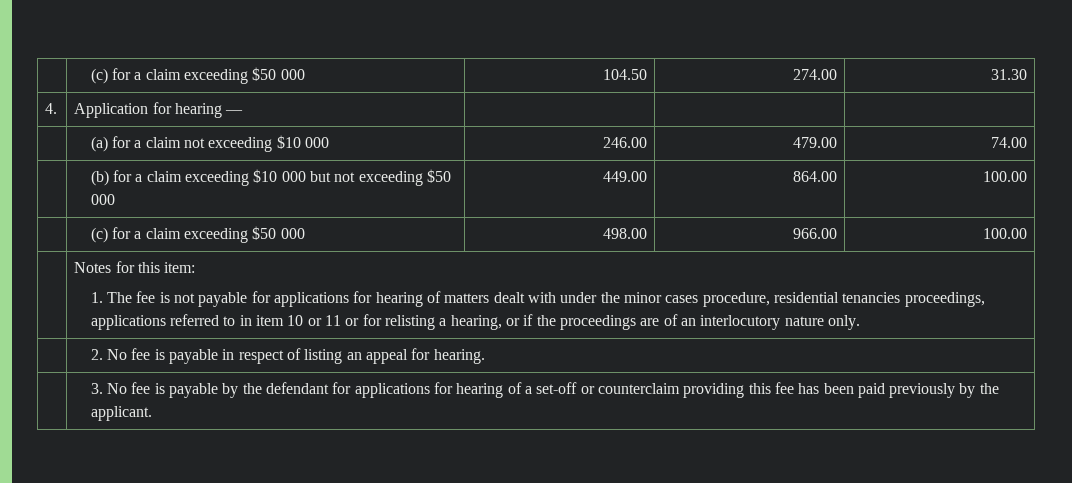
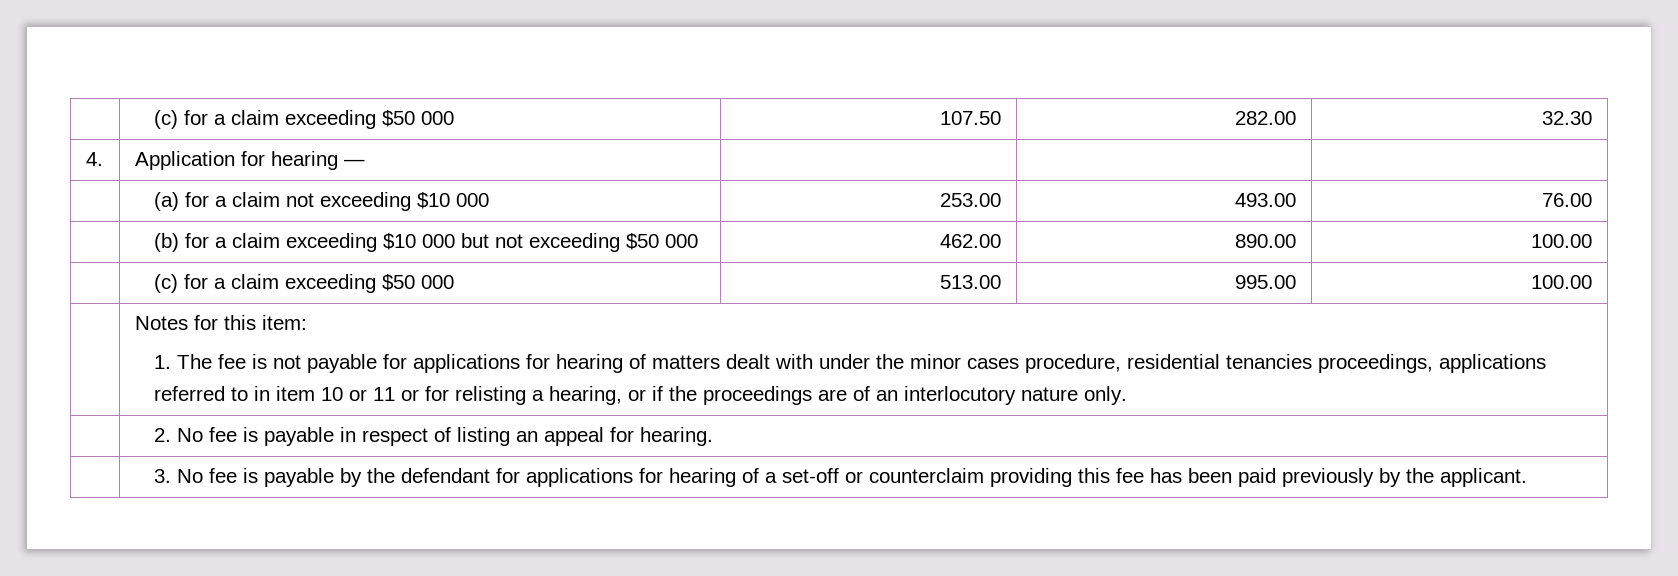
- | (c) for a claim exceeding $50 000 | 104.50 | 274.00 | 31.30
+ | (c) for a claim exceeding $50 000 | 107.50 | 282.00 | 32.30
- | (a) for a claim not exceeding $10 000 | 246.00 | 479.00 | 74.00
+ | (a) for a claim not exceeding $10 000 | 253.00 | 493.00 | 76.00
- | (b) for a claim exceeding $10 000 but not exceeding $50 000 | 449.00 | 864.00 | 100.00
+ | (b) for a claim exceeding $10 000 but not exceeding $50 000 | 462.00 | 890.00 | 100.00
- | (c) for a claim exceeding $50 000 | 498.00 | 966.00 | 100.00
+ | (c) for a claim exceeding $50 000 | 513.00 | 995.00 | 100.00

